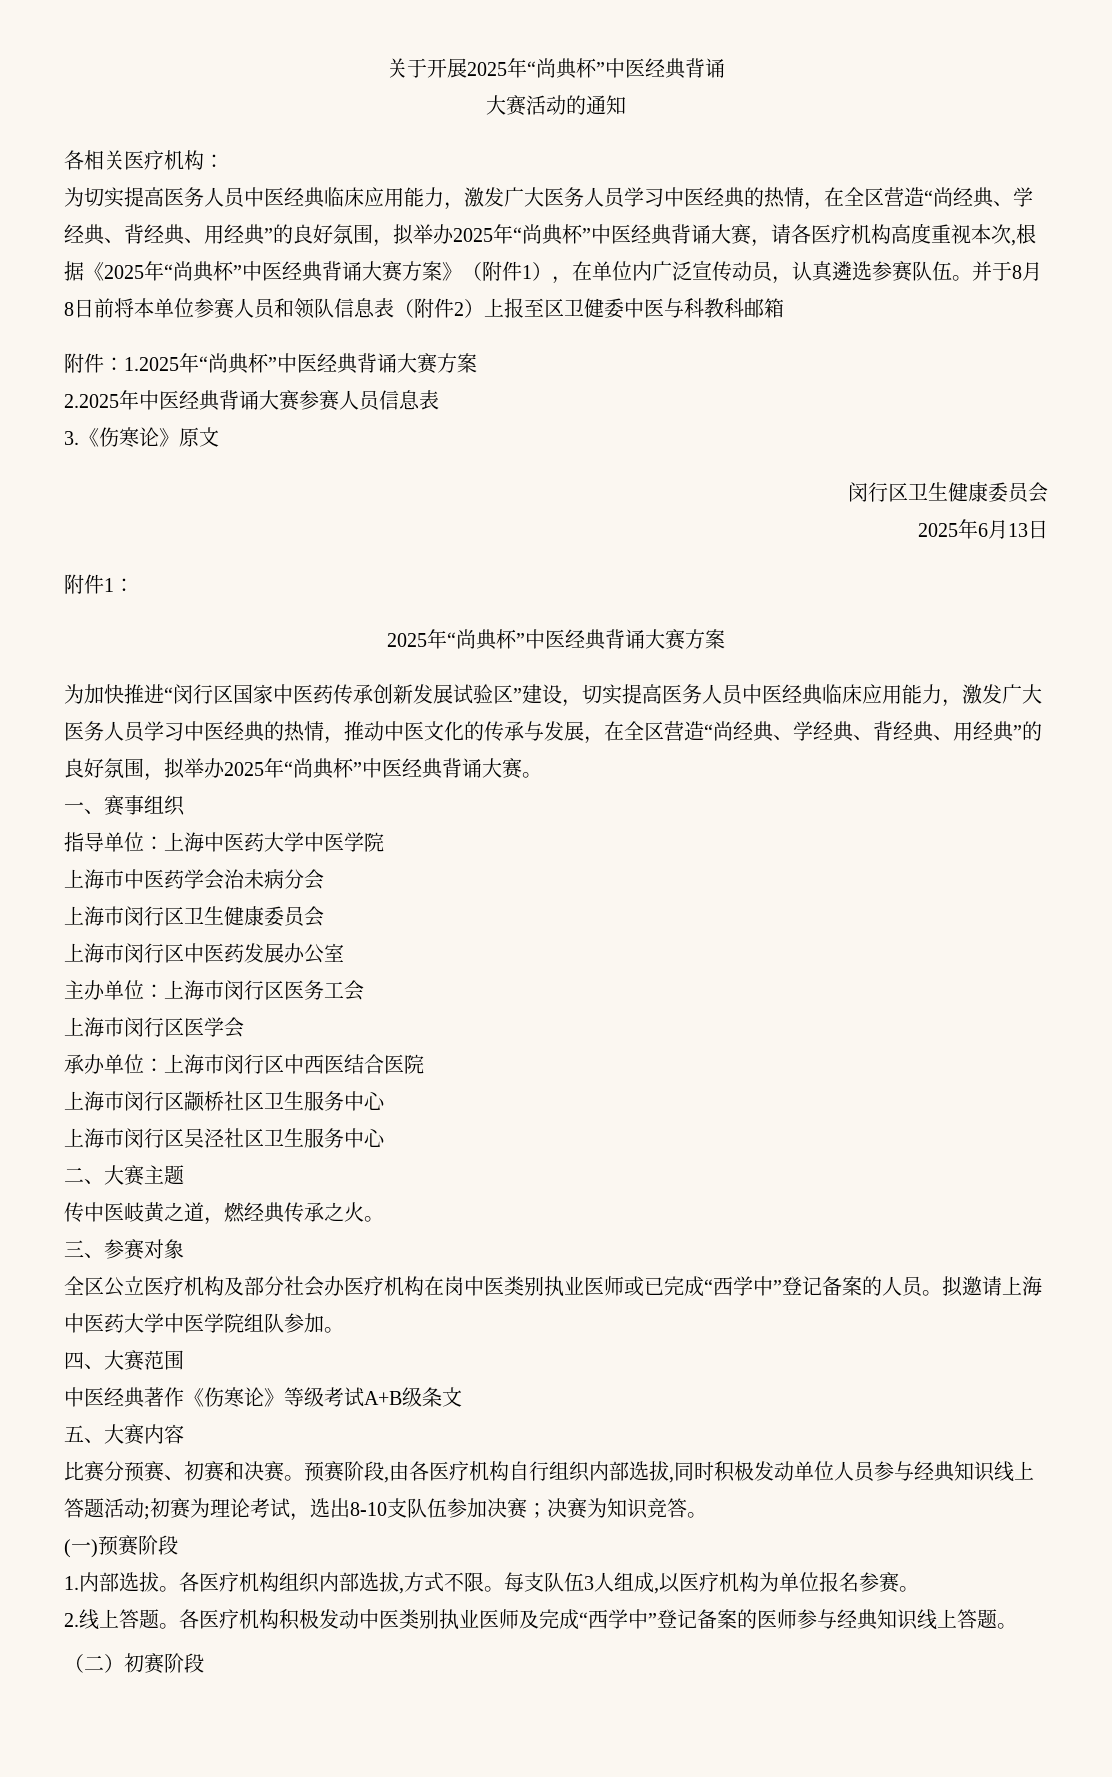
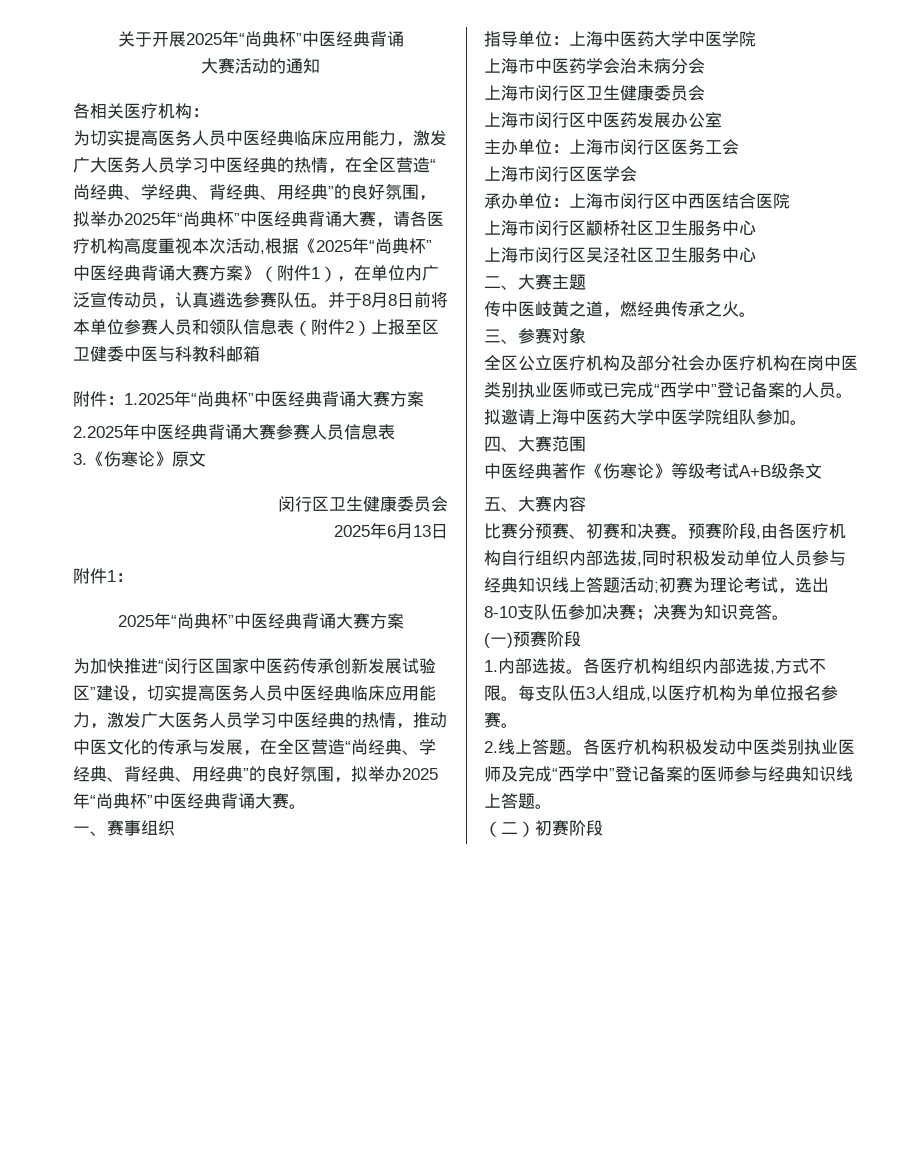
- 为切实提高医务人员中医经典临床应用能力，激发广大医务人员学习中医经典的热情，在全区营造“尚经典、学经典、背经典、用经典”的良好氛围，拟举办2025年“尚典杯”中医经典背诵大赛，请各医疗机构高度重视本次,根据《2025年“尚典杯”中医经典背诵大赛方案》（附件1），在单位内广泛宣传动员，认真遴选参赛队伍。
+ 为切实提高医务人员中医经典临床应用能力，激发广大医务人员学习中医经典的热情，在全区营造“尚经典、学经典、背经典、用经典”的良好氛围，拟举办2025年“尚典杯”中医经典背诵大赛，请各医疗机构高度重视本次活动,根据《2025年“尚典杯”中医经典背诵大赛方案》（附件1），在单位内广泛宣传动员，认真遴选参赛队伍。

